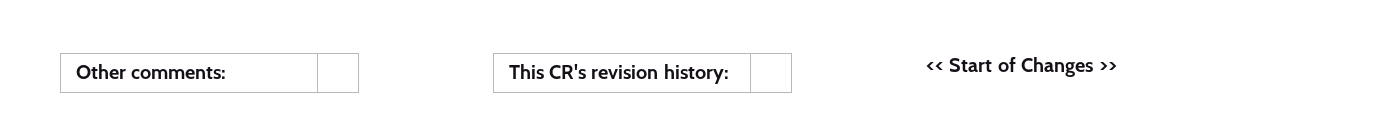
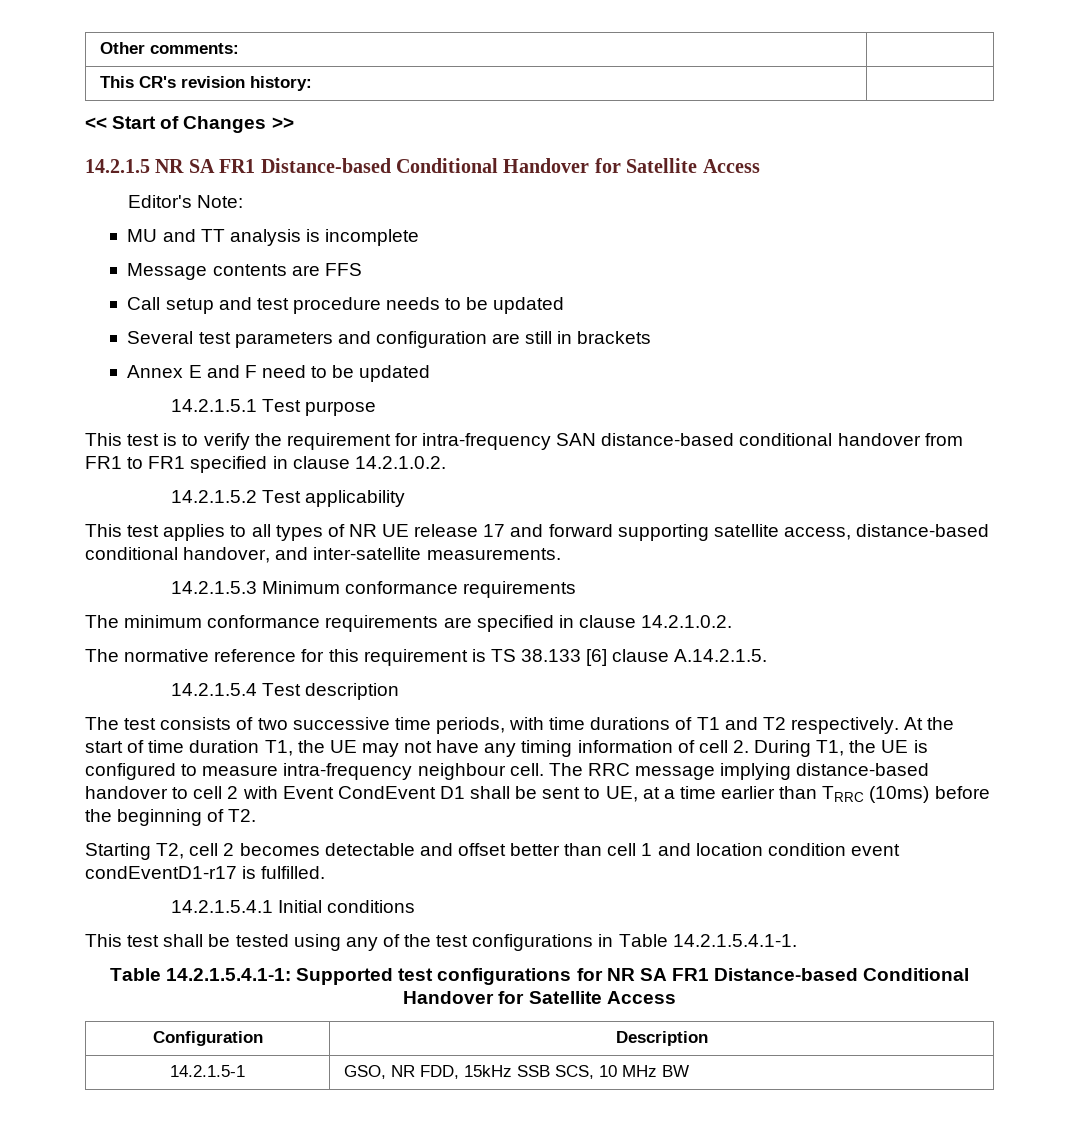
+ 14.2.1.5 NR SA FR1 Distance-based Conditional Handover for Satellite Access
+ Editor's Note:
+ MU and TT analysis is incomplete
+ Message contents are FFS
+ Call setup and test procedure needs to be updated
+ Several test parameters and configuration are still in brackets
+ Annex E and F need to be updated
+ 14.2.1.5.1 Test purpose
+ This test is to verify the requirement for intra-frequency SAN distance-based conditional handover from FR1 to FR1 specified in clause 14.2.1.0.2.
+ 14.2.1.5.2 Test applicability
+ This test applies to all types of NR UE release 17 and forward supporting satellite access, distance-based conditional handover, and inter-satellite measurements.
+ 14.2.1.5.3 Minimum conformance requirements
+ The minimum conformance requirements are specified in clause 14.2.1.0.2.
+ The normative reference for this requirement is TS 38.133 [6] clause A.14.2.1.5.
+ 14.2.1.5.4 Test description
+ The test consists of two successive time periods, with time durations of T1 and T2 respectively. At the start of time duration T1, the UE may not have any timing information of cell 2. During T1, the UE is configured to measure intra-frequency neighbour cell. The RRC message implying distance-based handover to cell 2 with Event CondEvent D1 shall be sent to UE, at a time earlier than TRRC (10ms) before the beginning of T2.
+ Starting T2, cell 2 becomes detectable and offset better than cell 1 and location condition event condEventD1-r17 is fulfilled.
+ 14.2.1.5.4.1 Initial conditions
+ This test shall be tested using any of the test configurations in Table 14.2.1.5.4.1-1.
+ Table 14.2.1.5.4.1-1: Supported test configurations for NR SA FR1 Distance-based Conditional Handover for Satellite Access
+ Configuration | Description
+ 14.2.1.5-1 | GSO, NR FDD, 15kHz SSB SCS, 10 MHz BW

